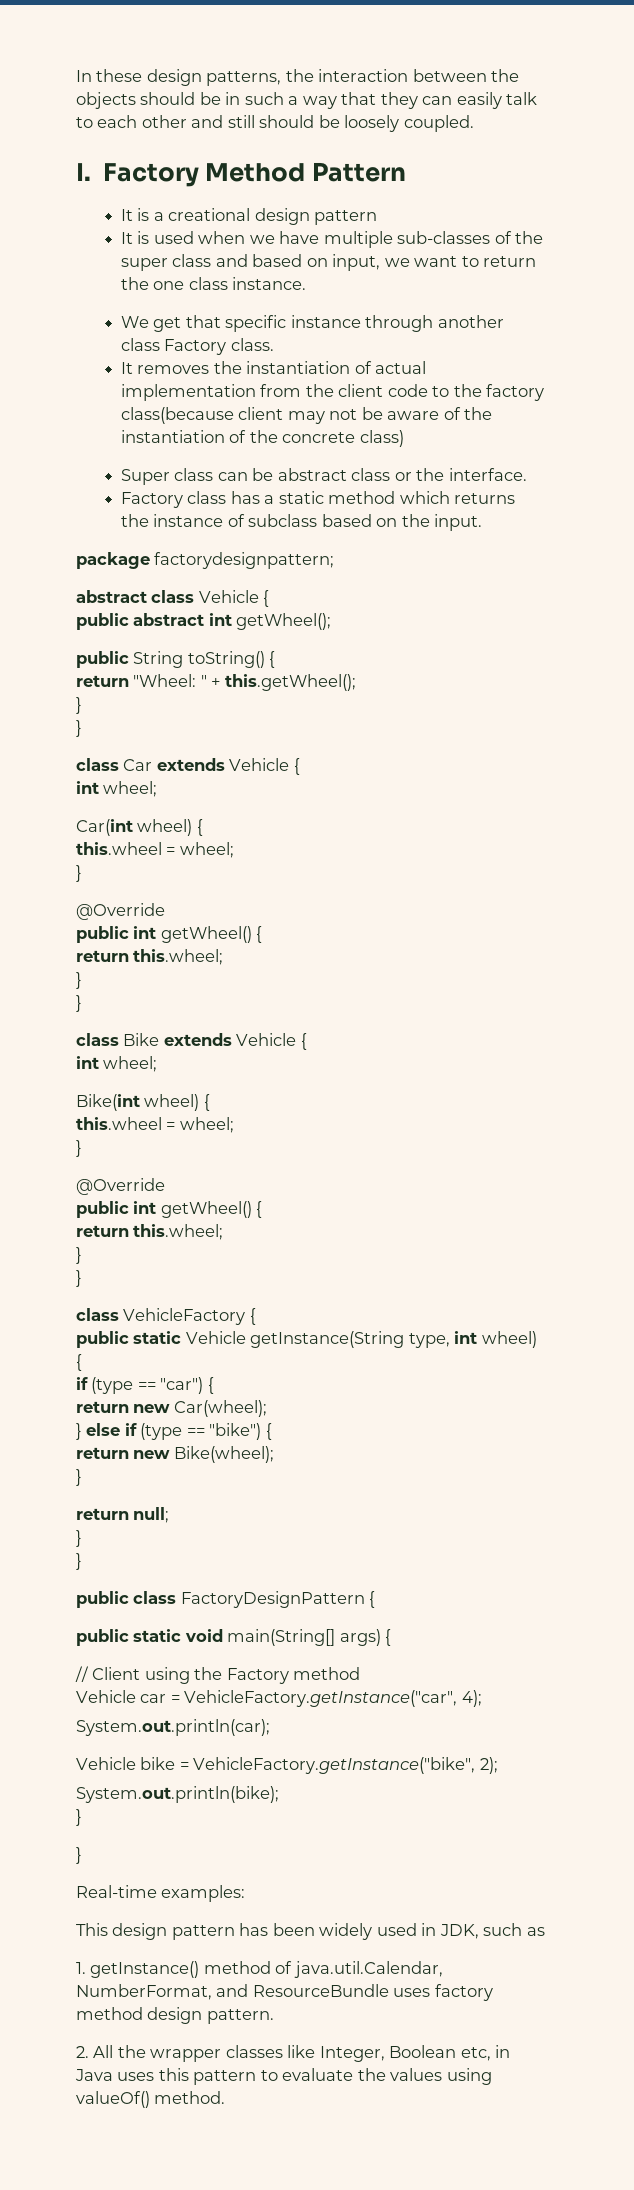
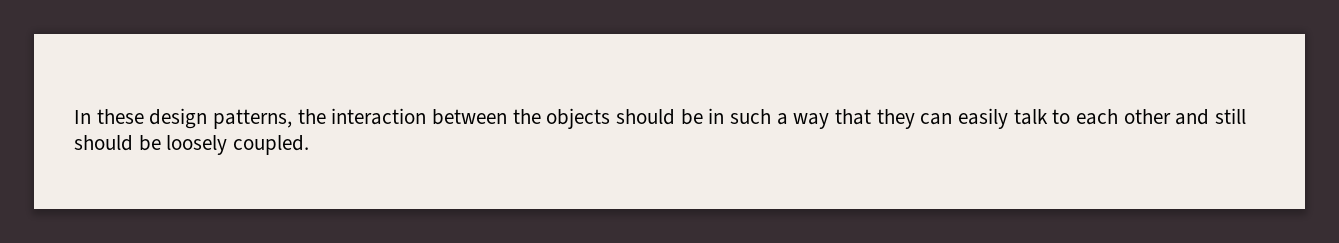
- I. Factory Method Pattern
- It is a creational design pattern
- It is used when we have multiple sub-classes of the super class and based on input, we want to return the one class instance.
- We get that specific instance through another class Factory class.
- It removes the instantiation of actual implementation from the client code to the factory class(because client may not be aware of the instantiation of the concrete class)
- Super class can be abstract class or the interface.
- Factory class has a static method which returns the instance of subclass based on the input.
- package factorydesignpattern;
- abstract class Vehicle {
- public abstract int getWheel();
- public String toString() {
- return "Wheel: " + this.getWheel();
- }
- }
- class Car extends Vehicle {
- int wheel;
- Car(int wheel) {
- this.wheel = wheel;
- }
- @Override
- public int getWheel() {
- return this.wheel;
- }
- }
- class Bike extends Vehicle {
- int wheel;
- Bike(int wheel) {
- this.wheel = wheel;
- }
- @Override
- public int getWheel() {
- return this.wheel;
- }
- }
- class VehicleFactory {
- public static Vehicle getInstance(String type, int wheel) {
- if (type == "car") {
- return new Car(wheel);
- } else if (type == "bike") {
- return new Bike(wheel);
- }
- return null;
- }
- }
- public class FactoryDesignPattern {
- public static void main(String[] args) {
- // Client using the Factory method
- Vehicle car = VehicleFactory.getInstance("car", 4);
- System.out.println(car);
- Vehicle bike = VehicleFactory.getInstance("bike", 2);
- System.out.println(bike);
- }
- }
- Real-time examples:
- This design pattern has been widely used in JDK, such as
- 1. getInstance() method of java.util.Calendar, NumberFormat, and ResourceBundle uses factory method design pattern.
- 2. All the wrapper classes like Integer, Boolean etc, in Java uses this pattern to evaluate the values using valueOf() method.

